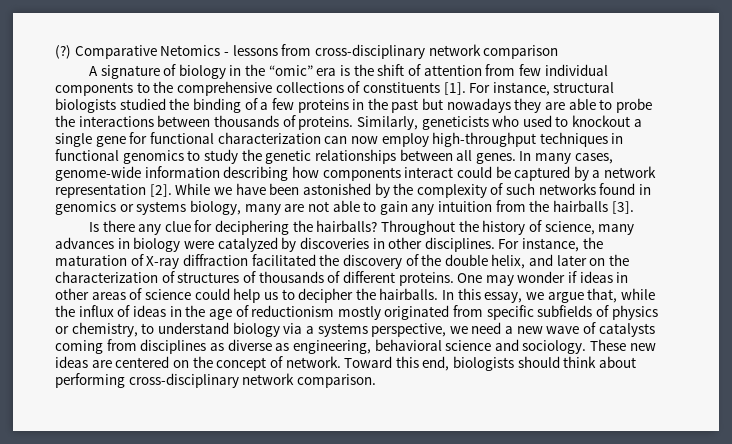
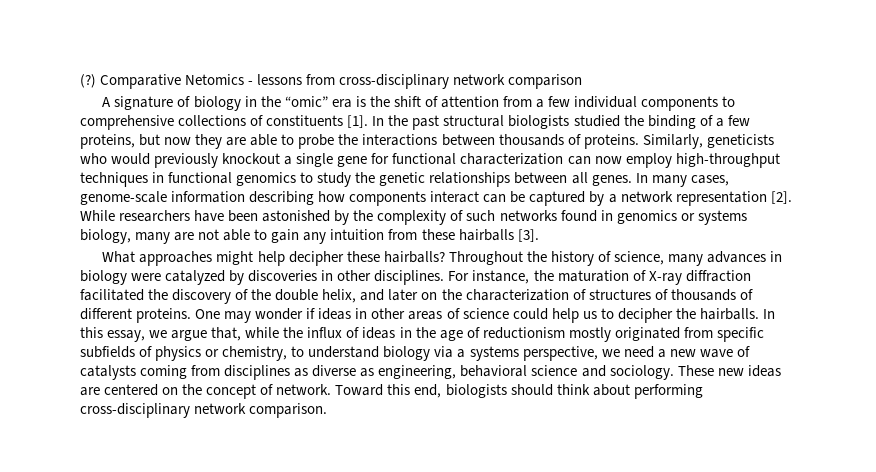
- A signature of biology in the “omic” era is the shift of attention from few individual components to the comprehensive collections of constituents [1].
+ A signature of biology in the “omic” era is the shift of attention from a few individual components to comprehensive collections of constituents [1].
- For instance, structural biologists studied the binding of a few proteins in the past but nowadays they are able to probe the interactions between thousands of proteins.
+ In the past structural biologists studied the binding of a few proteins, but now they are able to probe the interactions between thousands of proteins.
- Similarly, geneticists who used to knockout a single gene for functional characterization can now employ high-throughput techniques in functional genomics to study the genetic relationships between all genes.
+ Similarly, geneticists who would previously knockout a single gene for functional characterization can now employ high-throughput techniques in functional genomics to study the genetic relationships between all genes.
- In many cases, genome-wide information describing how components interact could be captured by a network representation [2].
+ In many cases, genome-scale information describing how components interact can be captured by a network representation [2].
- While we have been astonished by the complexity of such networks found in genomics or systems biology, many are not able to gain any intuition from the hairballs [3].
+ While researchers have been astonished by the complexity of such networks found in genomics or systems biology, many are not able to gain any intuition from these hairballs [3].
- Is there any clue for deciphering the hairballs?
+ What approaches might help decipher these hairballs?

